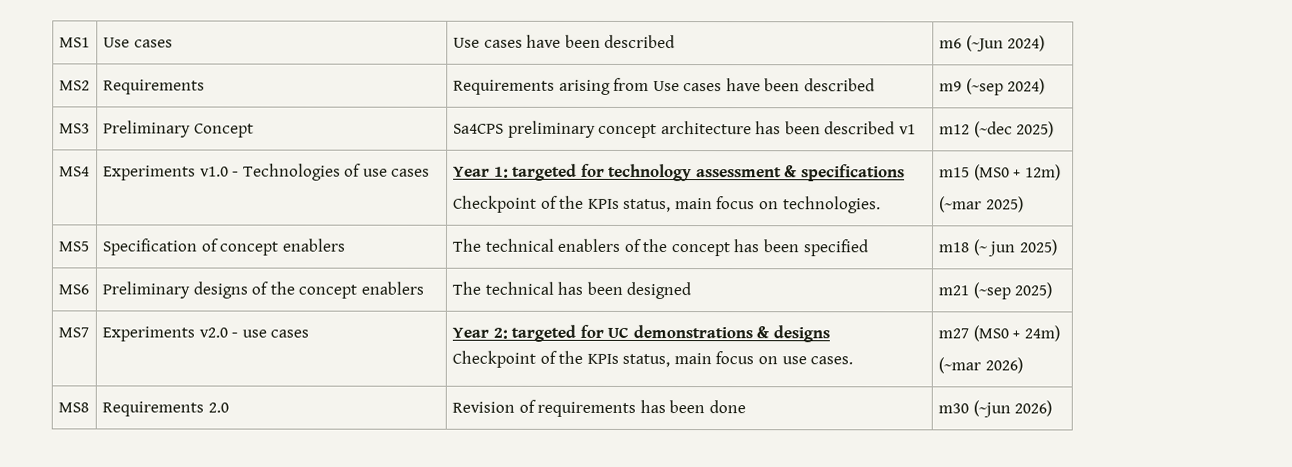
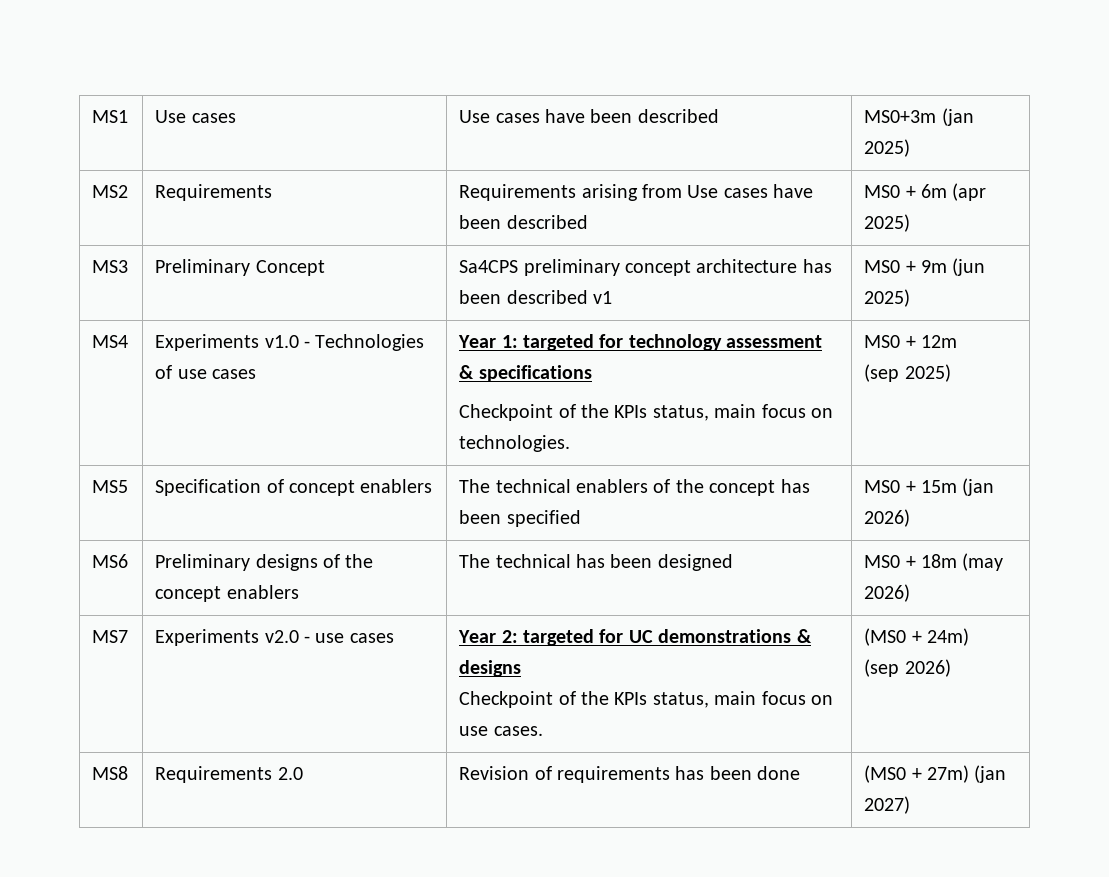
- MS1 | Use cases | Use cases have been described | m6 (~Jun 2024)
+ MS1 | Use cases | Use cases have been described | MS0+3m (jan 2025)
- MS2 | Requirements | Requirements arising from Use cases have been described | m9 (~sep 2024)
+ MS2 | Requirements | Requirements arising from Use cases have been described | MS0 + 6m (apr 2025)
- MS3 | Preliminary Concept | Sa4CPS preliminary concept architecture has been described v1 | m12 (~dec 2025)
+ MS3 | Preliminary Concept | Sa4CPS preliminary concept architecture has been described v1 | MS0 + 9m (jun 2025)
  MS4 | Experiments v1.0 - Technologies of use cases | Year 1: targeted for technology assessment & specifications
- Checkpoint of the KPIs status, main focus on technologies. | m15 (MS0 + 12m)
- (~mar 2025)
+ Checkpoint of the KPIs status, main focus on technologies. | MS0 + 12m
+ (sep 2025)
- MS5 | Specification of concept enablers | The technical enablers of the concept has been specified | m18 (~ jun 2025)
+ MS5 | Specification of concept enablers | The technical enablers of the concept has been specified | MS0 + 15m (jan 2026)
- MS6 | Preliminary designs of the concept enablers | The technical has been designed | m21 (~sep 2025)
+ MS6 | Preliminary designs of the concept enablers | The technical has been designed | MS0 + 18m (may 2026)
  MS7 | Experiments v2.0 - use cases | Year 2: targeted for UC demonstrations & designs
- Checkpoint of the KPIs status, main focus on use cases. | m27 (MS0 + 24m)
- (~mar 2026)
+ Checkpoint of the KPIs status, main focus on use cases. | (MS0 + 24m)
+ (sep 2026)
- MS8 | Requirements 2.0 | Revision of requirements has been done | m30 (~jun 2026)
+ MS8 | Requirements 2.0 | Revision of requirements has been done | (MS0 + 27m) (jan 2027)

